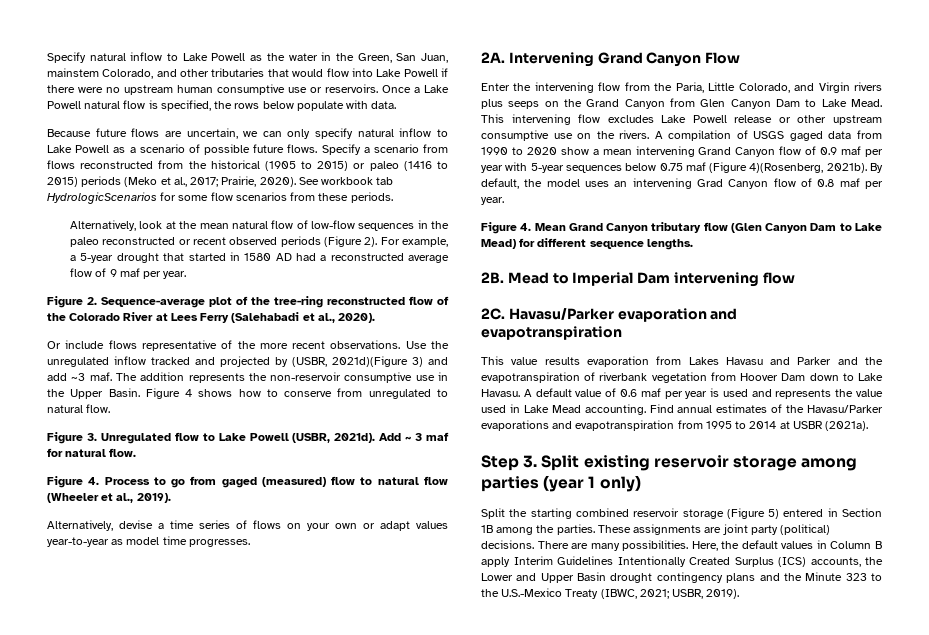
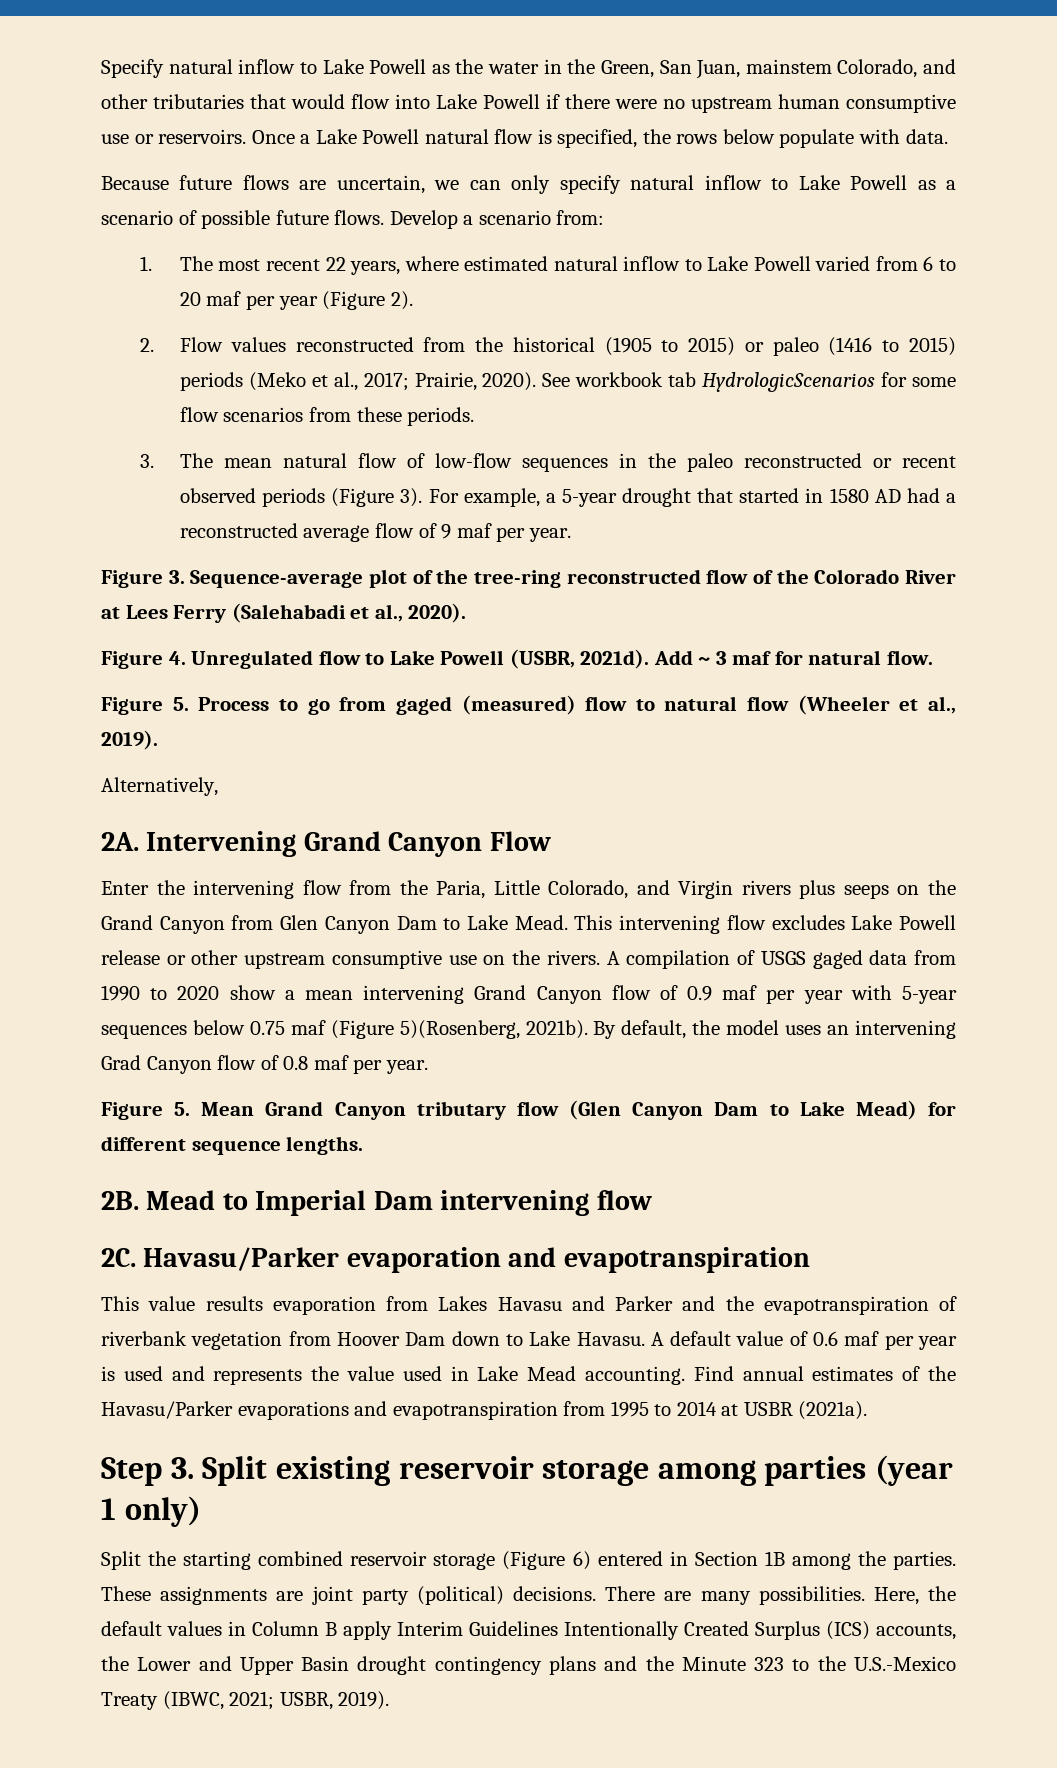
- Specify a scenario from flows reconstructed from the historical (1905 to 2015) or paleo (1416 to 2015) periods (Meko et al., 2017; Prairie, 2020).
+ Develop a scenario from:
+ 1. The most recent 22 years, where estimated natural inflow to Lake Powell varied from 6 to 20 maf per year (Figure 2).
+ 2. Flow values reconstructed from the historical (1905 to 2015) or paleo (1416 to 2015) periods (Meko et al., 2017; Prairie, 2020).
- Alternatively, look at the mean natural flow of low-flow sequences in the paleo reconstructed or recent observed periods (Figure 2).
+ 3. The mean natural flow of low-flow sequences in the paleo reconstructed or recent observed periods (Figure 3).
- Figure 2. Sequence-average plot of the tree-ring reconstructed flow of the Colorado River at Lees Ferry (Salehabadi et al., 2020).
+ Figure 3. Sequence-average plot of the tree-ring reconstructed flow of the Colorado River at Lees Ferry (Salehabadi et al., 2020).
- Or include flows representative of the more recent observations. Use the unregulated inflow tracked and projected by (USBR, 2021d)(Figure 3) and add ~3 maf. The addition represents the non-reservoir consumptive use in the Upper Basin. Figure 4 shows how to conserve from unregulated to natural flow.
- Figure 3. Unregulated flow to Lake Powell (USBR, 2021d).
+ Figure 4. Unregulated flow to Lake Powell (USBR, 2021d).
- Figure 4. Process to go from gaged (measured) flow to natural flow (Wheeler et al., 2019).
+ Figure 5. Process to go from gaged (measured) flow to natural flow (Wheeler et al., 2019).
- Alternatively, devise a time series of flows on your own or adapt values year-to-year as model time progresses.
+ Alternatively,
- A compilation of USGS gaged data from 1990 to 2020 show a mean intervening Grand Canyon flow of 0.9 maf per year with 5-year sequences below 0.75 maf (Figure 4)(Rosenberg, 2021b).
+ A compilation of USGS gaged data from 1990 to 2020 show a mean intervening Grand Canyon flow of 0.9 maf per year with 5-year sequences below 0.75 maf (Figure 5)(Rosenberg, 2021b).
- Figure 4. Mean Grand Canyon tributary flow (Glen Canyon Dam to Lake Mead) for different sequence lengths.
+ Figure 5. Mean Grand Canyon tributary flow (Glen Canyon Dam to Lake Mead) for different sequence lengths.
- Split the starting combined reservoir storage (Figure 5) entered in Section 1B among the parties.
+ Split the starting combined reservoir storage (Figure 6) entered in Section 1B among the parties.

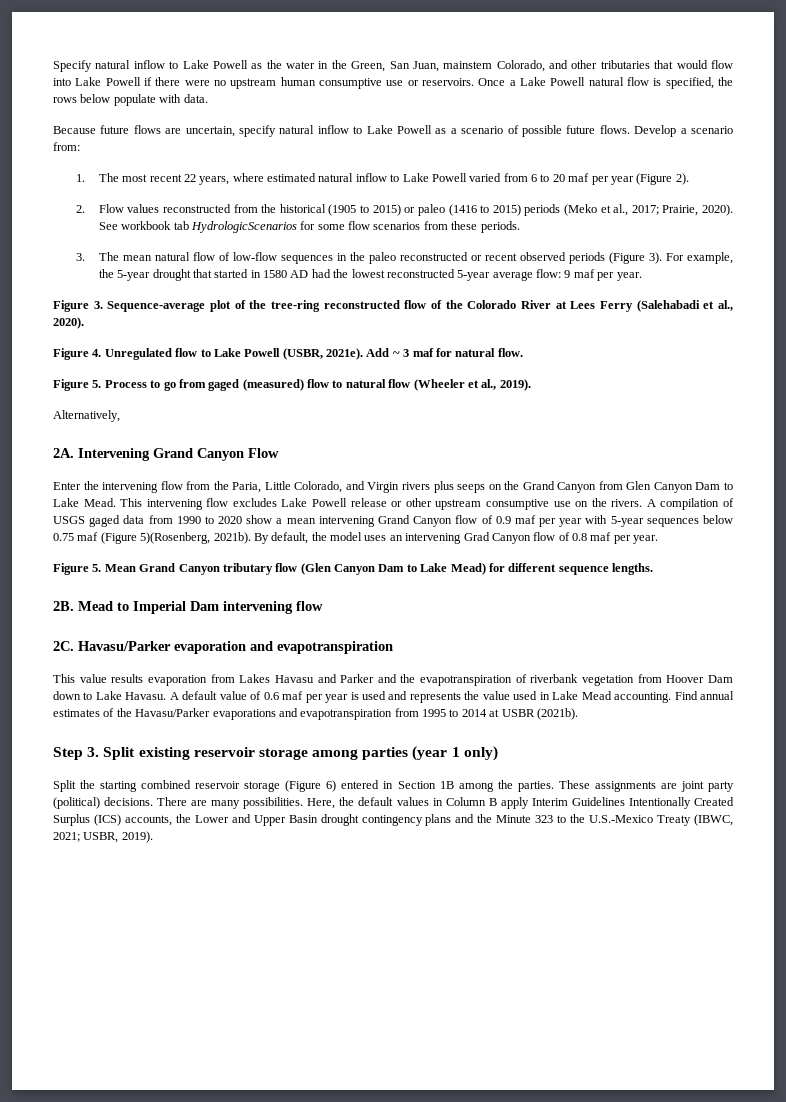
- Because future flows are uncertain, we can only specify natural inflow to Lake Powell as a scenario of possible future flows.
+ Because future flows are uncertain, specify natural inflow to Lake Powell as a scenario of possible future flows.
- For example, a 5-year drought that started in 1580 AD had a reconstructed average flow of 9 maf per year.
+ For example, the 5-year drought that started in 1580 AD had the lowest reconstructed 5-year average flow: 9 maf per year.
- Figure 4. Unregulated flow to Lake Powell (USBR, 2021d).
+ Figure 4. Unregulated flow to Lake Powell (USBR, 2021e).
- Find annual estimates of the Havasu/Parker evaporations and evapotranspiration from 1995 to 2014 at USBR (2021a).
+ Find annual estimates of the Havasu/Parker evaporations and evapotranspiration from 1995 to 2014 at USBR (2021b).

